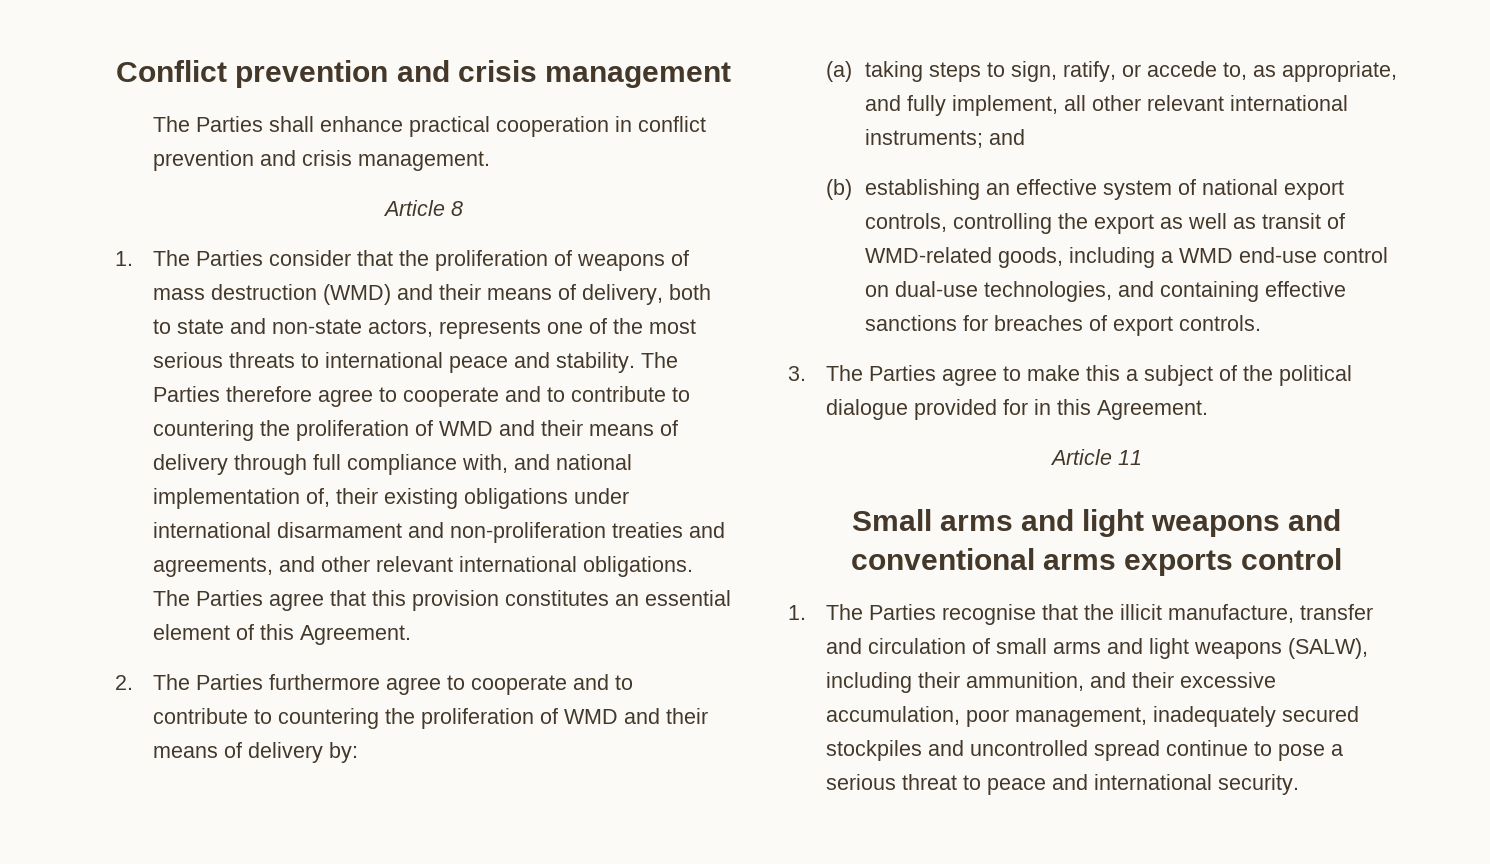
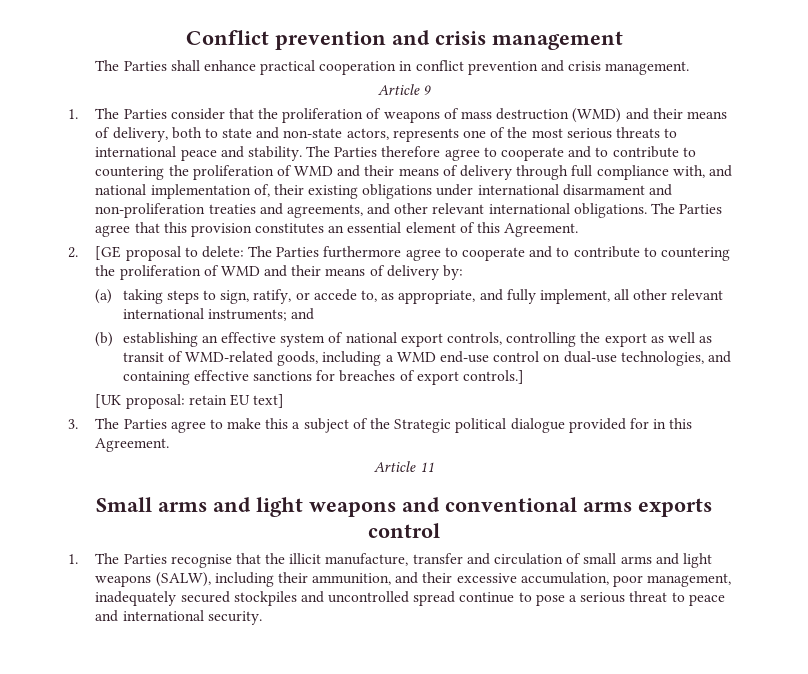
- Article 8
+ Article 9
- 2. The Parties furthermore agree to cooperate and to contribute to countering the proliferation of WMD and their means of delivery by:
+ 2. [GE proposal to delete: The Parties furthermore agree to cooperate and to contribute to countering the proliferation of WMD and their means of delivery by:
- (b) establishing an effective system of national export controls, controlling the export as well as transit of WMD-related goods, including a WMD end-use control on dual-use technologies, and containing effective sanctions for breaches of export controls.
+ (b) establishing an effective system of national export controls, controlling the export as well as transit of WMD-related goods, including a WMD end-use control on dual-use technologies, and containing effective sanctions for breaches of export controls.]
+ [UK proposal: retain EU text]
- 3. The Parties agree to make this a subject of the political dialogue provided for in this Agreement.
+ 3. The Parties agree to make this a subject of the Strategic political dialogue provided for in this Agreement.

